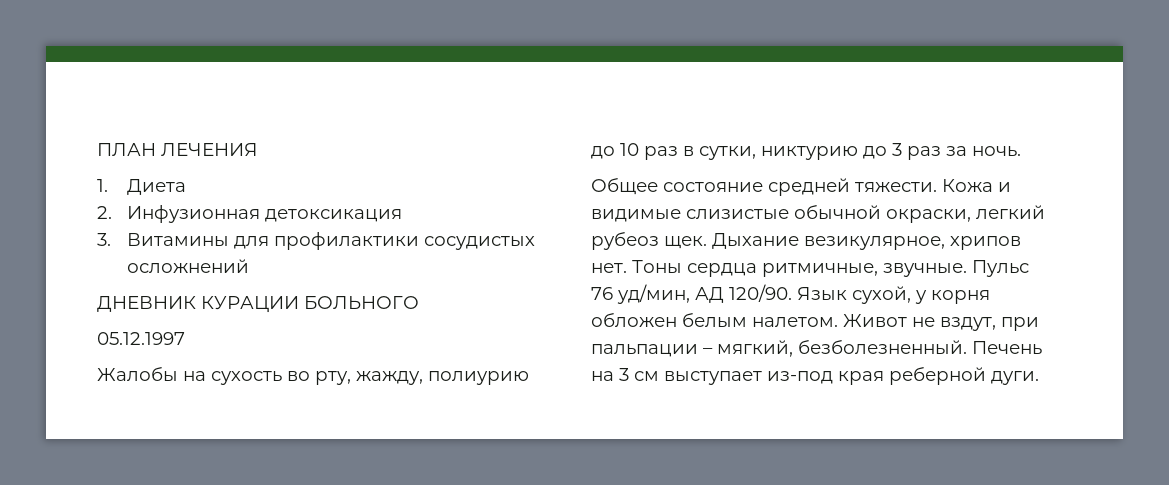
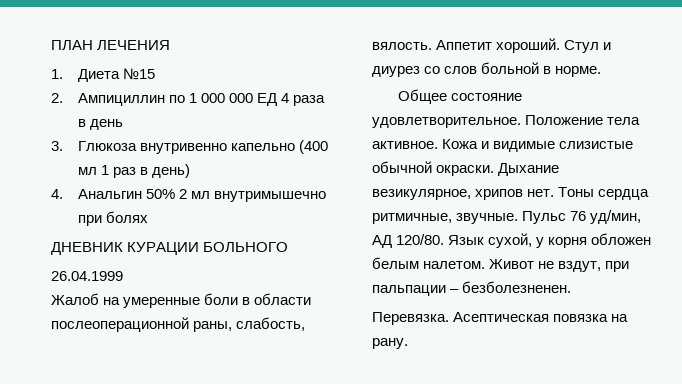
- 1. Диета
+ 1. Диета №15
- 2. Инфузионная детоксикация
- 3. Витамины для профилактики сосудистых осложнений
+ 2. Ампициллин по 1 000 000 ЕД 4 раза в день
+ 3. Глюкоза внутривенно капельно (400 мл 1 раз в день)
+ 4. Анальгин 50% 2 мл внутримышечно при болях
  ДНЕВНИК КУРАЦИИ БОЛЬНОГО
- 05.12.1997
- Жалобы на сухость во рту, жажду, полиурию до 10 раз в сутки, никтурию до 3 раз за ночь.
- Общее состояние средней тяжести.
+ 26.04.1999
+ Жалоб на умеренные боли в области послеоперационной раны, слабость, вялость. Аппетит хороший. Стул и диурез со слов больной в норме.
+ Общее состояние удовлетворительное. Положение тела активное.
- Кожа и видимые слизистые обычной окраски, легкий рубеоз щек.
+ Кожа и видимые слизистые обычной окраски.
- Пульс 76 уд/мин, АД 120/90.
+ Пульс 76 уд/мин, АД 120/80.
- Живот не вздут, при пальпации – мягкий, безболезненный. Печень на 3 см выступает из-под края реберной дуги.
+ Живот не вздут, при пальпации – безболезненен.
+ Перевязка. Асептическая повязка на рану.

